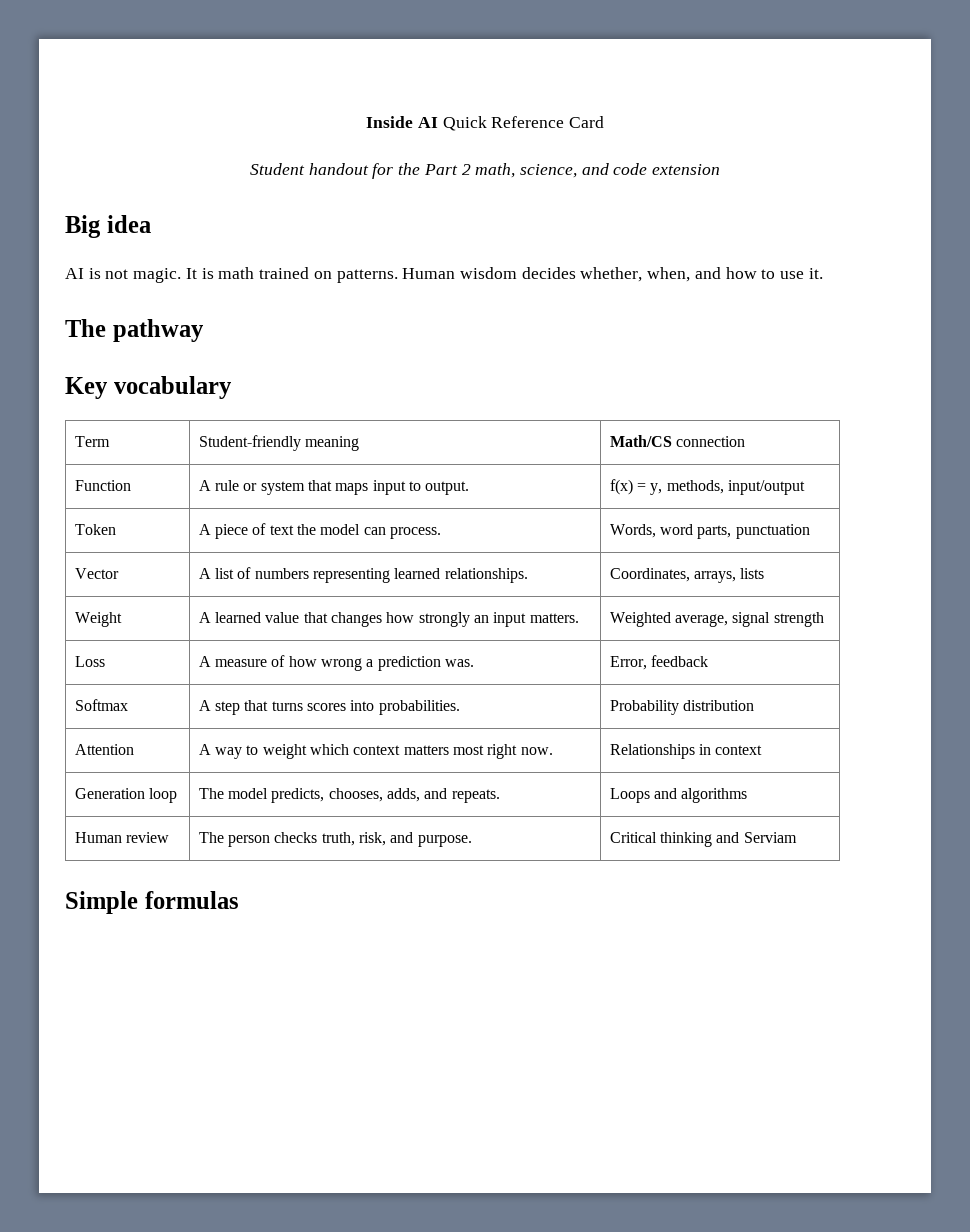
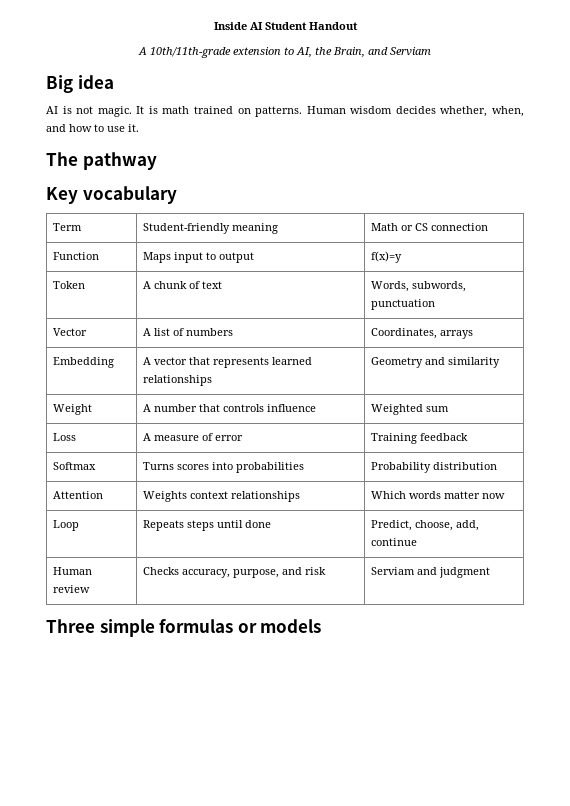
- Inside AI Quick Reference Card
- Student handout for the Part 2 math, science, and code extension
+ Inside AI Student Handout
+ A 10th/11th-grade extension to AI, the Brain, and Serviam
- Term | Student-friendly meaning | Math/CS connection
+ Term | Student-friendly meaning | Math or CS connection
- Function | A rule or system that maps input to output. | f(x) = y, methods, input/output
+ Function | Maps input to output | f(x)=y
- Token | A piece of text the model can process. | Words, word parts, punctuation
+ Token | A chunk of text | Words, subwords, punctuation
- Vector | A list of numbers representing learned relationships. | Coordinates, arrays, lists
- Weight | A learned value that changes how strongly an input matters. | Weighted average, signal strength
- Loss | A measure of how wrong a prediction was. | Error, feedback
- Softmax | A step that turns scores into probabilities. | Probability distribution
+ Vector | A list of numbers | Coordinates, arrays
+ Embedding | A vector that represents learned relationships | Geometry and similarity
+ Weight | A number that controls influence | Weighted sum
+ Loss | A measure of error | Training feedback
+ Softmax | Turns scores into probabilities | Probability distribution
- Attention | A way to weight which context matters most right now. | Relationships in context
- Generation loop | The model predicts, chooses, adds, and repeats. | Loops and algorithms
- Human review | The person checks truth, risk, and purpose. | Critical thinking and Serviam
- Simple formulas
+ Attention | Weights context relationships | Which words matter now
+ Loop | Repeats steps until done | Predict, choose, add, continue
+ Human review | Checks accuracy, purpose, and risk | Serviam and judgment
+ Three simple formulas or models

